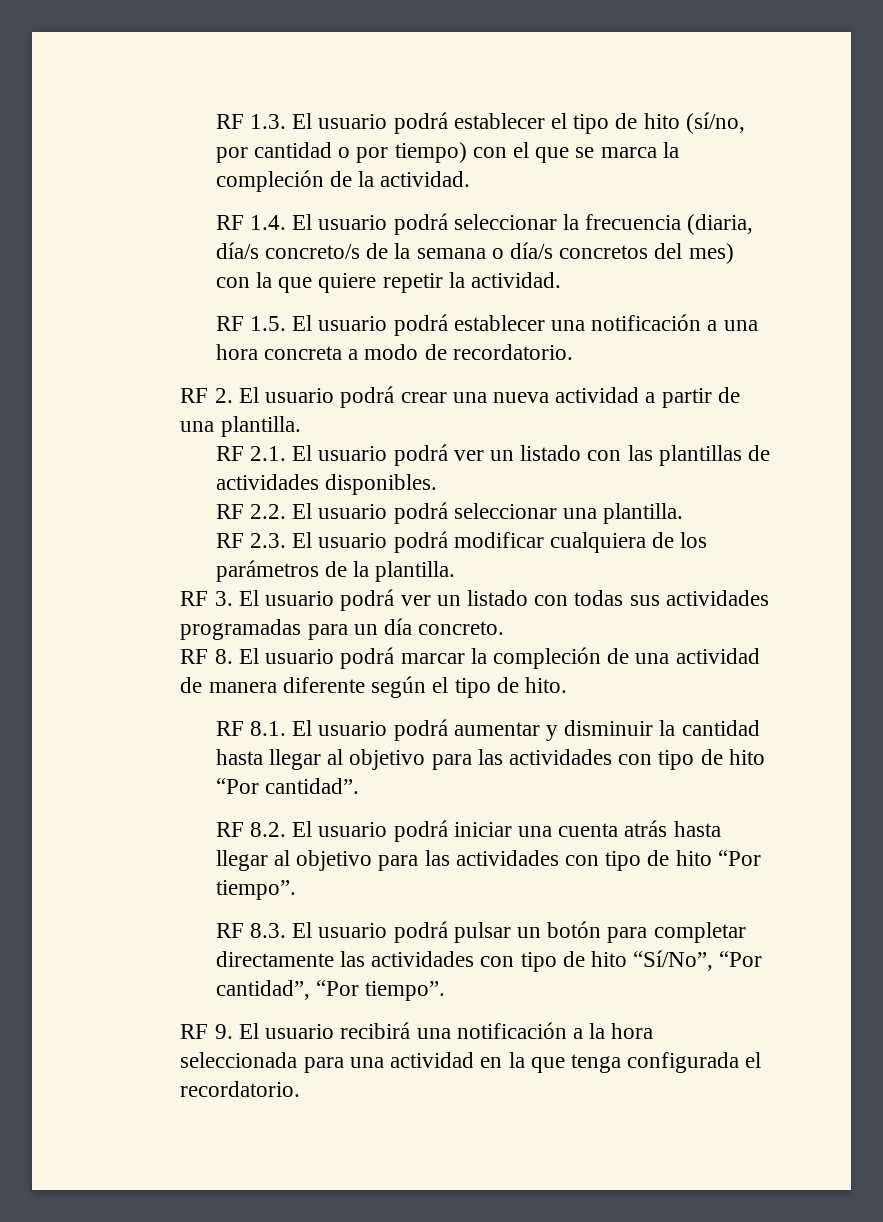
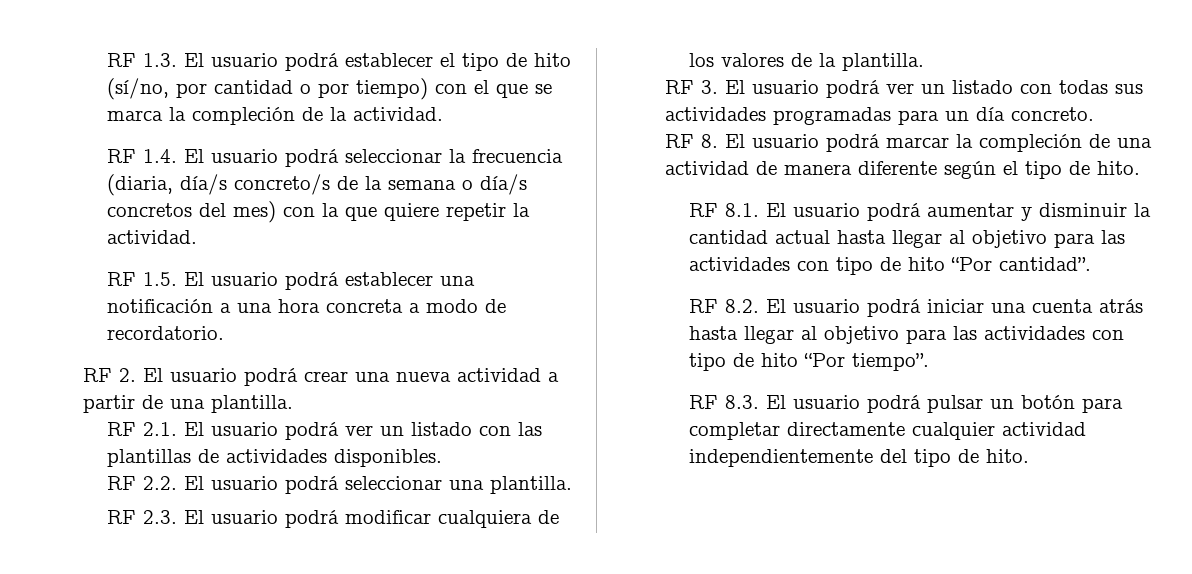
- RF 2.3. El usuario podrá modificar cualquiera de los parámetros de la plantilla.
+ RF 2.3. El usuario podrá modificar cualquiera de los valores de la plantilla.
- RF 8.1. El usuario podrá aumentar y disminuir la cantidad hasta llegar al objetivo para las actividades con tipo de hito “Por cantidad”.
+ RF 8.1. El usuario podrá aumentar y disminuir la cantidad actual hasta llegar al objetivo para las actividades con tipo de hito “Por cantidad”.
- RF 8.3. El usuario podrá pulsar un botón para completar directamente las actividades con tipo de hito “Sí/No”, “Por cantidad”, “Por tiempo”.
- RF 9. El usuario recibirá una notificación a la hora seleccionada para una actividad en la que tenga configurada el recordatorio.
+ RF 8.3. El usuario podrá pulsar un botón para completar directamente cualquier actividad independientemente del tipo de hito.

